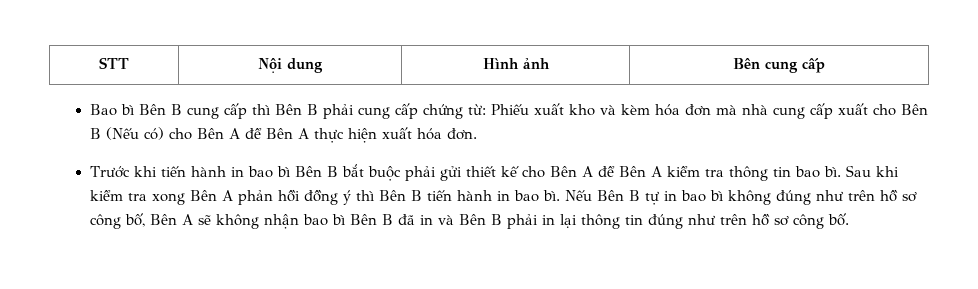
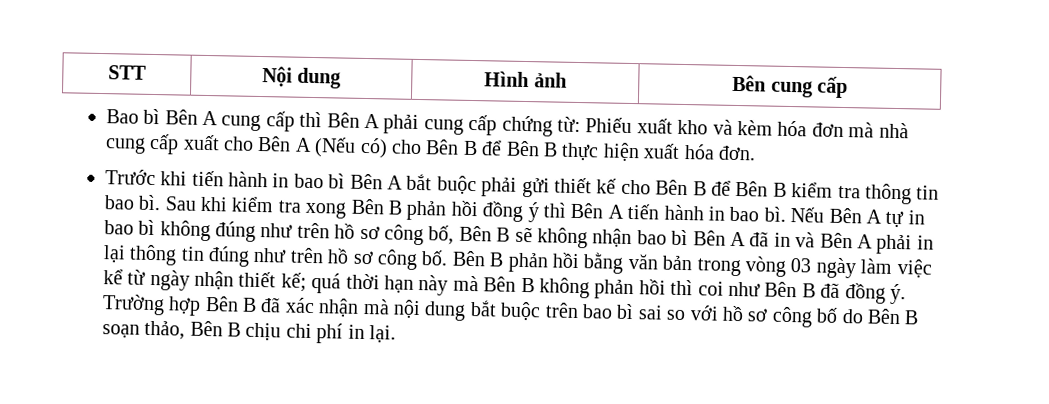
- Bao bì Bên B cung cấp thì Bên B phải cung cấp chứng từ: Phiếu xuất kho và kèm hóa đơn mà nhà cung cấp xuất cho Bên B (Nếu có) cho Bên A để Bên A thực hiện xuất hóa đơn.
+ Bao bì Bên A cung cấp thì Bên A phải cung cấp chứng từ: Phiếu xuất kho và kèm hóa đơn mà nhà cung cấp xuất cho Bên A (Nếu có) cho Bên B để Bên B thực hiện xuất hóa đơn.
- Trước khi tiến hành in bao bì Bên B bắt buộc phải gửi thiết kế cho Bên A để Bên A kiểm tra thông tin bao bì.
+ Trước khi tiến hành in bao bì Bên A bắt buộc phải gửi thiết kế cho Bên B để Bên B kiểm tra thông tin bao bì.
- Sau khi kiểm tra xong Bên A phản hồi đồng ý thì Bên B tiến hành in bao bì.
+ Sau khi kiểm tra xong Bên B phản hồi đồng ý thì Bên A tiến hành in bao bì.
- Nếu Bên B tự in bao bì không đúng như trên hồ sơ công bố, Bên A sẽ không nhận bao bì Bên B đã in và Bên B phải in lại thông tin đúng như trên hồ sơ công bố.
+ Nếu Bên A tự in bao bì không đúng như trên hồ sơ công bố, Bên B sẽ không nhận bao bì Bên A đã in và Bên A phải in lại thông tin đúng như trên hồ sơ công bố.
+ Bên B phản hồi bằng văn bản trong vòng 03 ngày làm việc kể từ ngày nhận thiết kế; quá thời hạn này mà Bên B không phản hồi thì coi như Bên B đã đồng ý. Trường hợp Bên B đã xác nhận mà nội dung bắt buộc trên bao bì sai so với hồ sơ công bố do Bên B soạn thảo, Bên B chịu chi phí in lại.

